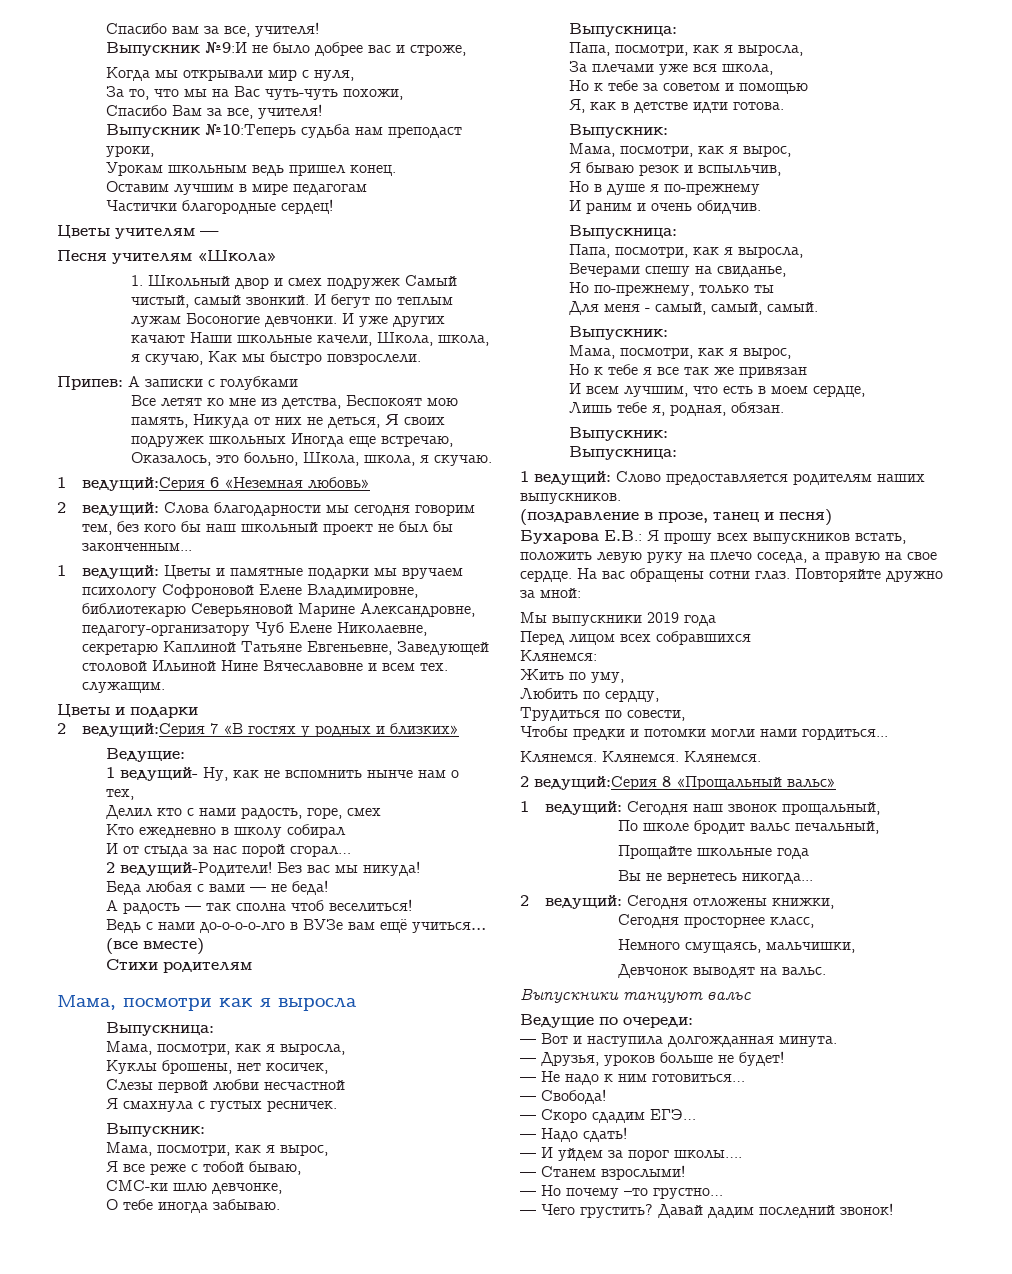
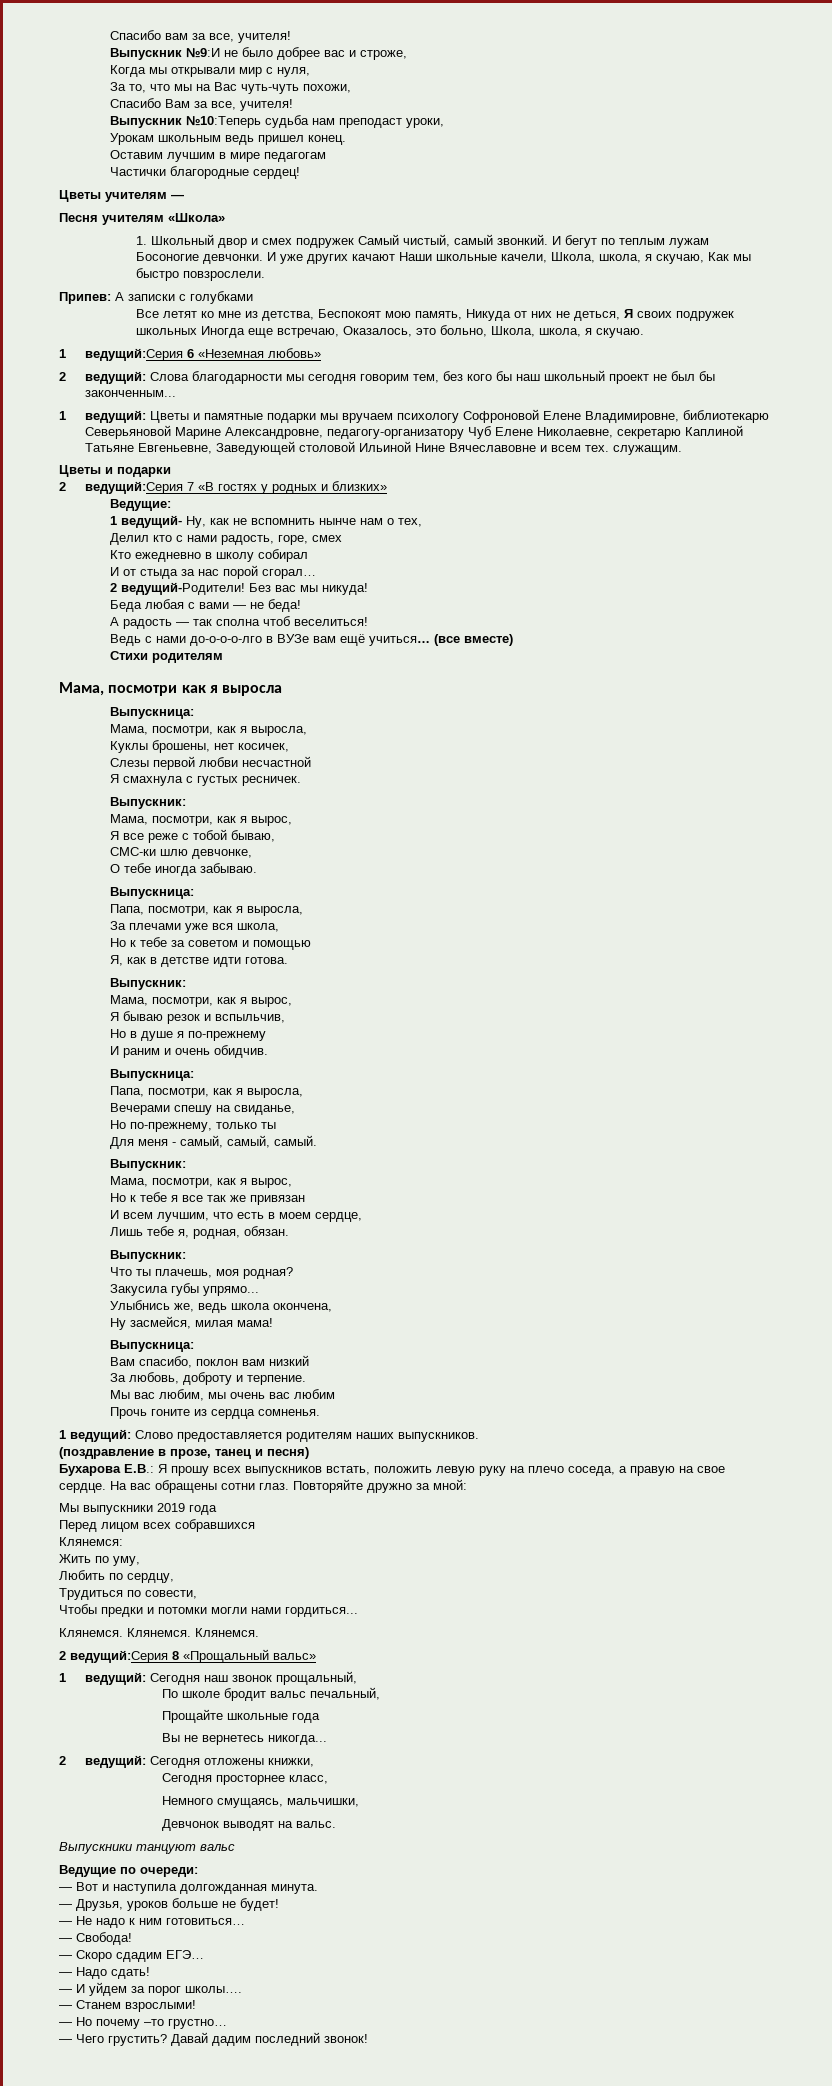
  Лишь тебе я, родная, обязан.
  Выпускник:
+ Что ты плачешь, моя родная?
+ Закусила губы упрямо...
+ Улыбнись же, ведь школа окончена,
+ Ну засмейся, милая мама!
  Выпускница:
+ Вам спасибо, поклон вам низкий
+ За любовь, доброту и терпение.
+ Мы вас любим, мы очень вас любим
+ Прочь гоните из сердца сомненья.

